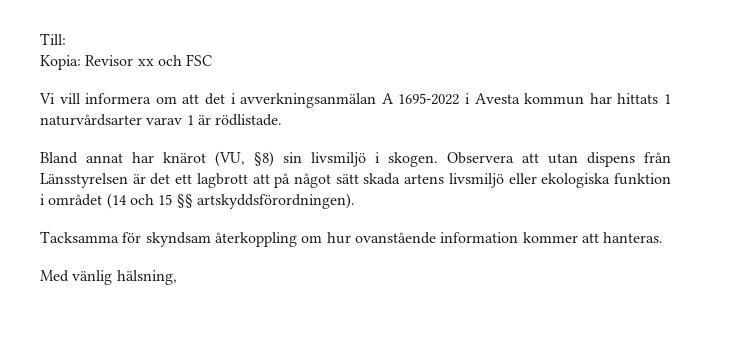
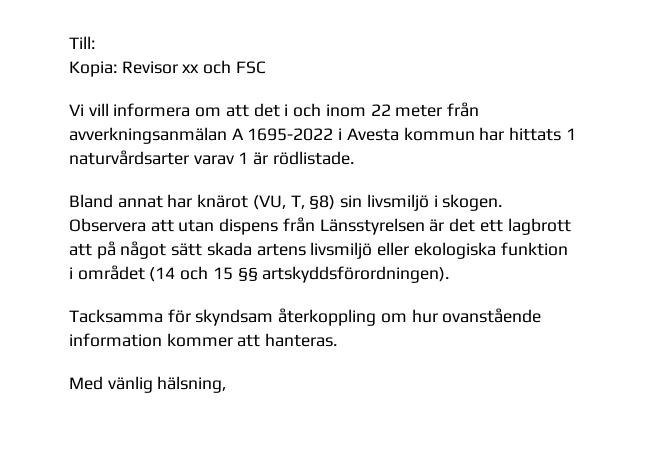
- Vi vill informera om att det i avverkningsanmälan A 1695-2022 i Avesta kommun har hittats 1 naturvårdsarter varav 1 är rödlistade.
+ Vi vill informera om att det i och inom 22 meter från avverkningsanmälan A 1695-2022 i Avesta kommun har hittats 1 naturvårdsarter varav 1 är rödlistade.
- Bland annat har knärot (VU, §8) sin livsmiljö i skogen.
+ Bland annat har knärot (VU, T, §8) sin livsmiljö i skogen.

